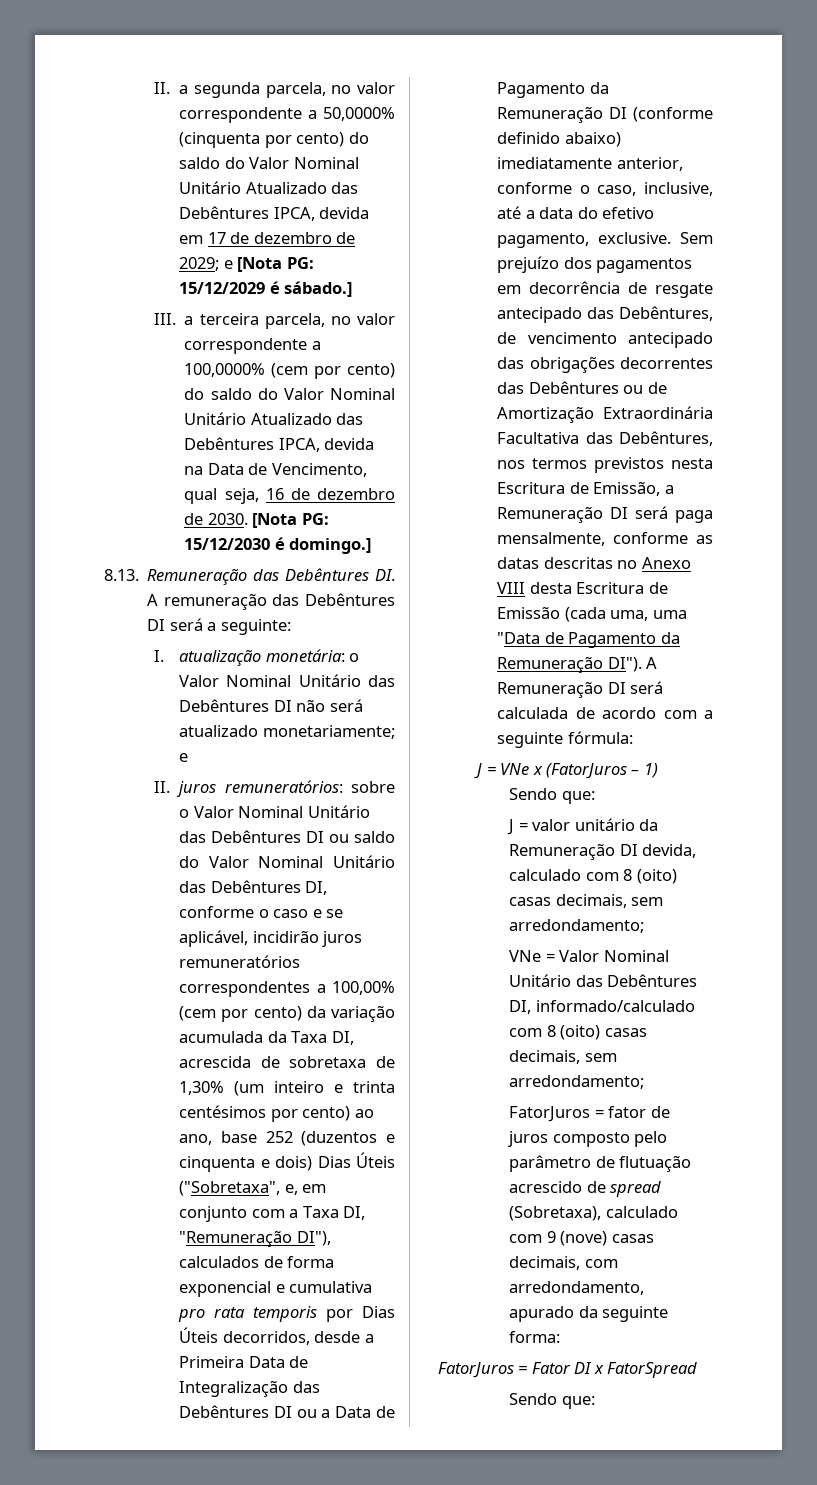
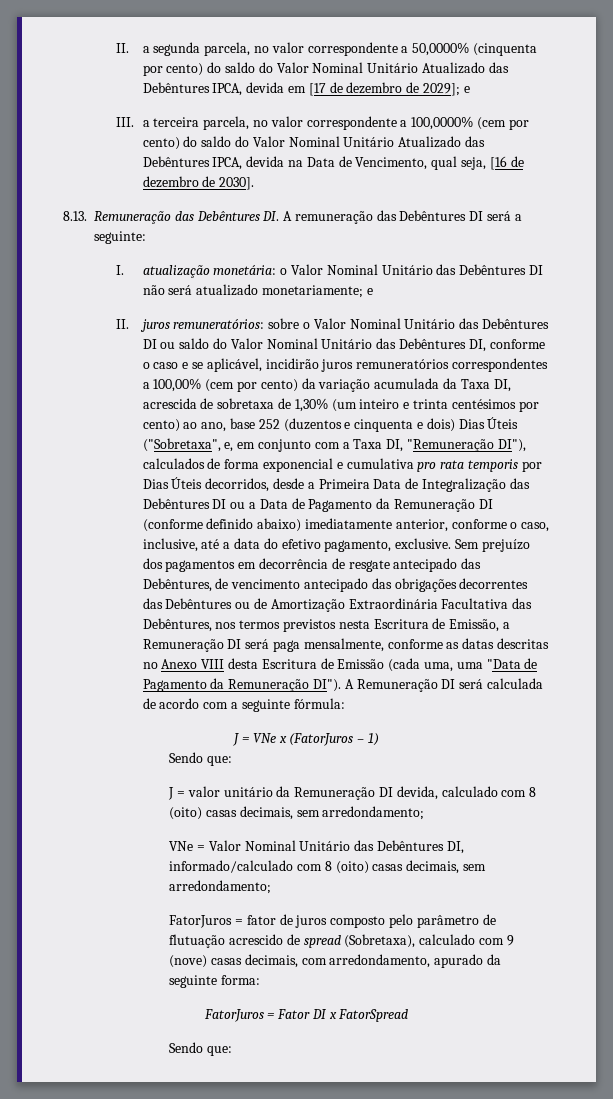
- II. a segunda parcela, no valor correspondente a 50,0000% (cinquenta por cento) do saldo do Valor Nominal Unitário Atualizado das Debêntures IPCA, devida em 17 de dezembro de 2029; e [Nota PG: 15/12/2029 é sábado.]
+ II. a segunda parcela, no valor correspondente a 50,0000% (cinquenta por cento) do saldo do Valor Nominal Unitário Atualizado das Debêntures IPCA, devida em [17 de dezembro de 2029]; e
- III. a terceira parcela, no valor correspondente a 100,0000% (cem por cento) do saldo do Valor Nominal Unitário Atualizado das Debêntures IPCA, devida na Data de Vencimento, qual seja, 16 de dezembro de 2030. [Nota PG: 15/12/2030 é domingo.]
+ III. a terceira parcela, no valor correspondente a 100,0000% (cem por cento) do saldo do Valor Nominal Unitário Atualizado das Debêntures IPCA, devida na Data de Vencimento, qual seja, [16 de dezembro de 2030].

